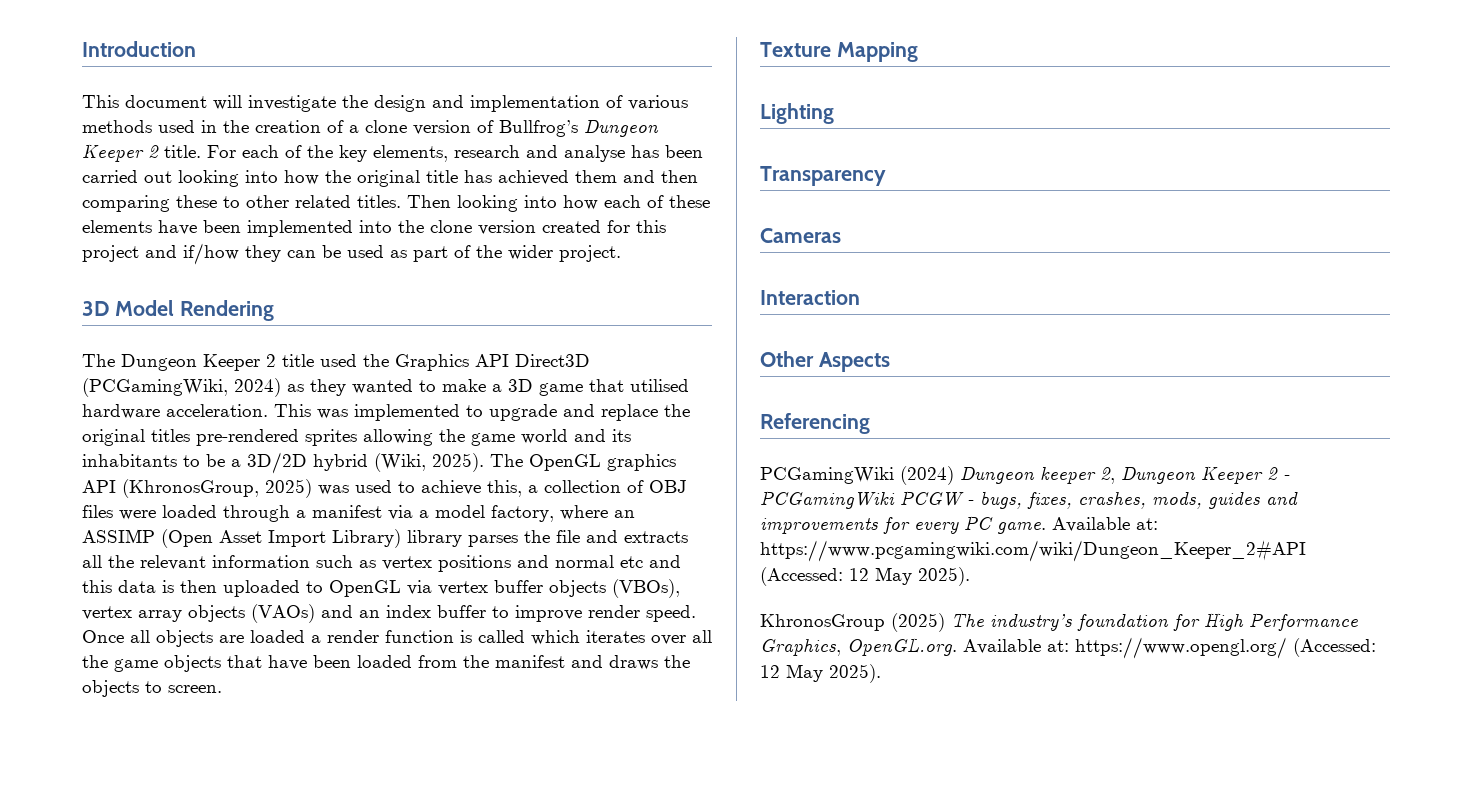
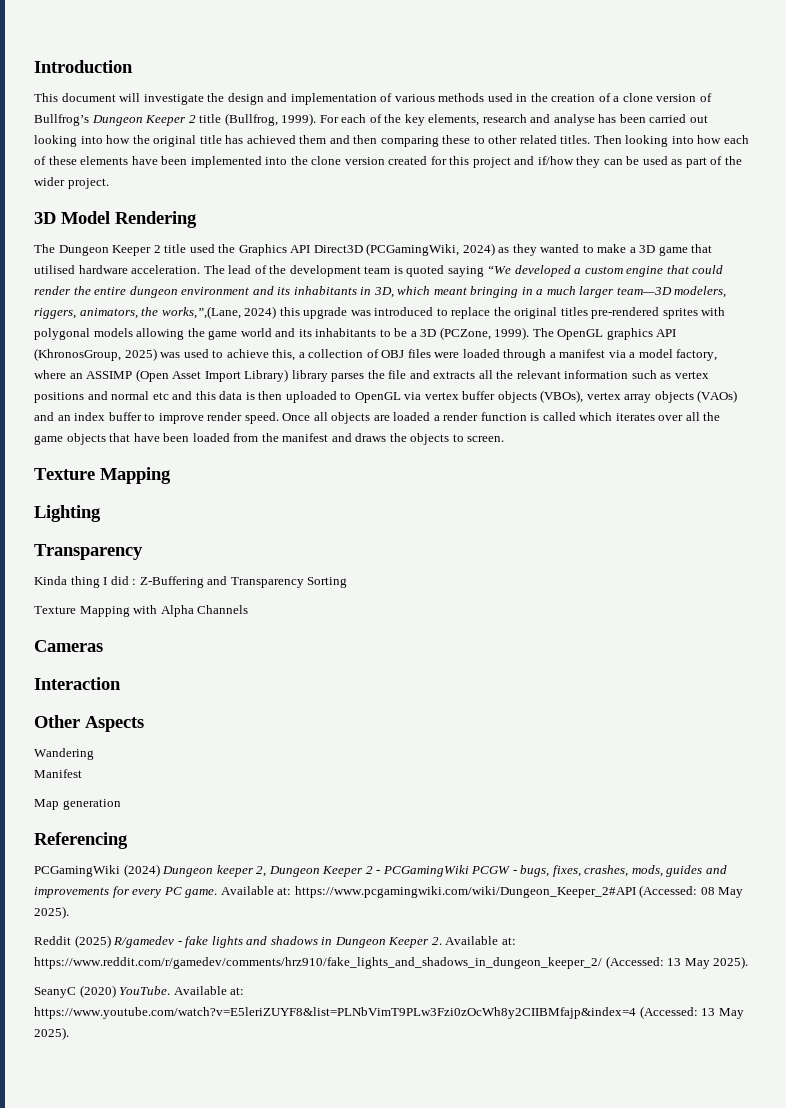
- This document will investigate the design and implementation of various methods used in the creation of a clone version of Bullfrog’s Dungeon Keeper 2 title.
+ This document will investigate the design and implementation of various methods used in the creation of a clone version of Bullfrog’s Dungeon Keeper 2 title (Bullfrog, 1999).
- This was implemented to upgrade and replace the original titles pre-rendered sprites allowing the game world and its inhabitants to be a 3D/2D hybrid (Wiki, 2025).
+ The lead of the development team is quoted saying “We developed a custom engine that could render the entire dungeon environment and its inhabitants in 3D, which meant bringing in a much larger team—3D modelers, riggers, animators, the works,”,(Lane, 2024) this upgrade was introduced to replace the original titles pre-rendered sprites with polygonal models allowing the game world and its inhabitants to be a 3D (PCZone, 1999).
+ Kinda thing I did : Z-Buffering and Transparency Sorting
+ Texture Mapping with Alpha Channels
+ Wandering
+ Manifest
+ Map generation
- Available at: https://www.pcgamingwiki.com/wiki/Dungeon_Keeper_2#API (Accessed: 12 May 2025).
- KhronosGroup (2025) The industry’s foundation for High Performance Graphics, OpenGL.org. Available at: https://www.opengl.org/ (Accessed: 12 May 2025).
+ Available at: https://www.pcgamingwiki.com/wiki/Dungeon_Keeper_2#API (Accessed: 08 May 2025).
+ Reddit (2025) R/gamedev - fake lights and shadows in Dungeon Keeper 2. Available at: https://www.reddit.com/r/gamedev/comments/hrz910/fake_lights_and_shadows_in_dungeon_keeper_2/ (Accessed: 13 May 2025).
+ SeanyC (2020) YouTube. Available at: https://www.youtube.com/watch?v=E5leriZUYF8&list=PLNbVimT9PLw3Fzi0zOcWh8y2CIIBMfajp&index=4 (Accessed: 13 May 2025).

